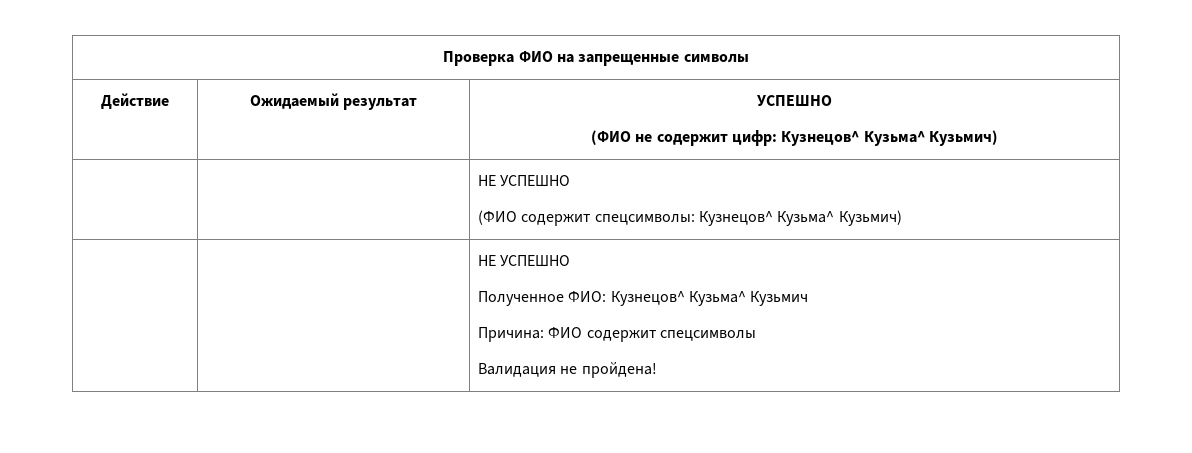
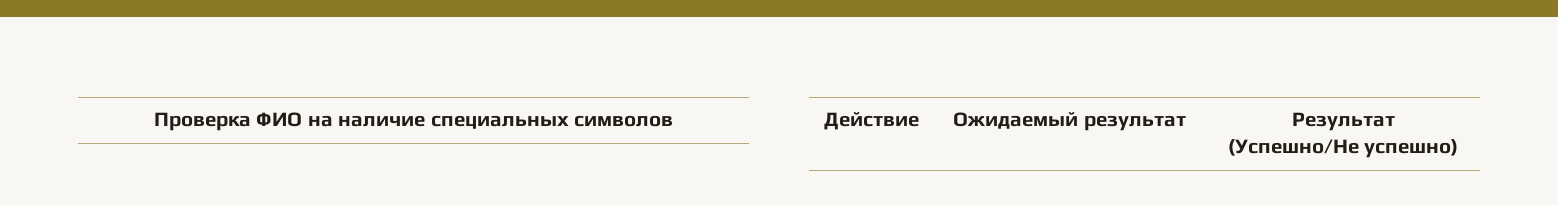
- Проверка ФИО на запрещенные символы
+ Проверка ФИО на наличие специальных символов
- Действие | Ожидаемый результат | УСПЕШНО
- (ФИО не содержит цифр: Кузнецов^ Кузьма^ Кузьмич)
- | | НЕ УСПЕШНО
- (ФИО содержит спецсимволы: Кузнецов^ Кузьма^ Кузьмич)
- | | НЕ УСПЕШНО
- Полученное ФИО: Кузнецов^ Кузьма^ Кузьмич
- Причина: ФИО содержит спецсимволы
- Валидация не пройдена!
+ Действие | Ожидаемый результат | Результат
+ (Успешно/Не успешно)

